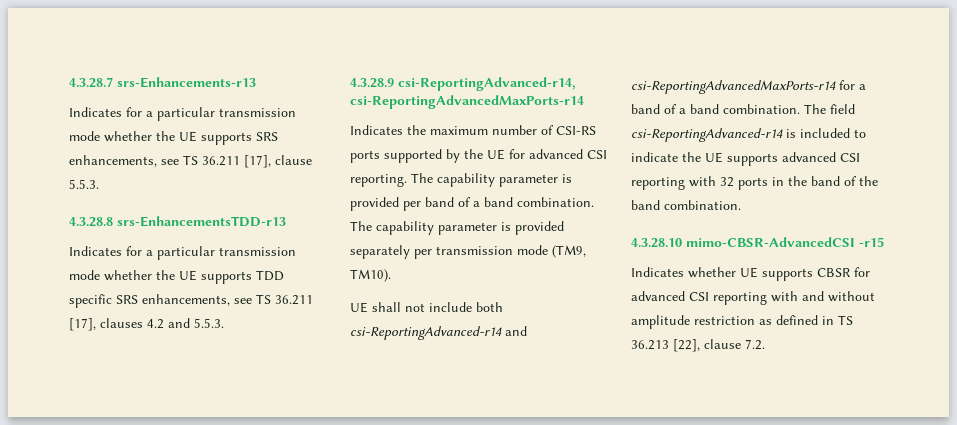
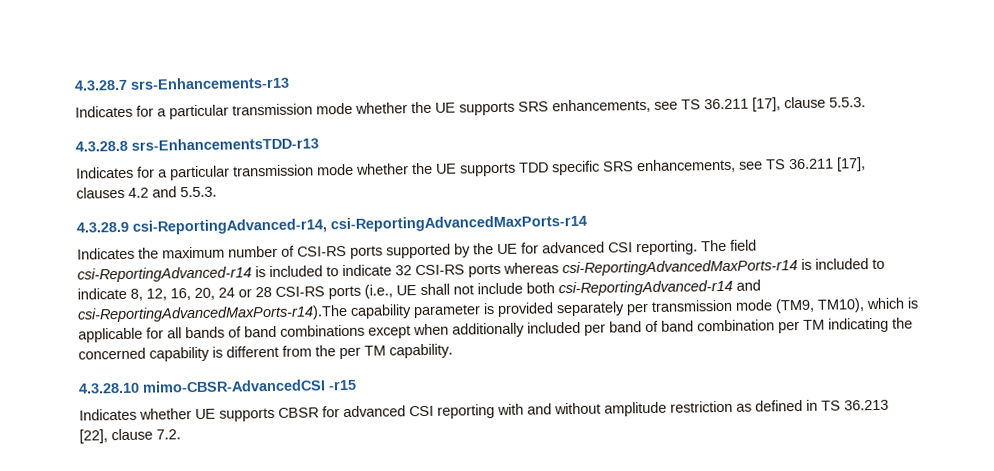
- The capability parameter is provided per band of a band combination. The capability parameter is provided separately per transmission mode (TM9, TM10).
- UE shall not include both csi-ReportingAdvanced-r14 and csi-ReportingAdvancedMaxPorts-r14 for a band of a band combination. The field csi-ReportingAdvanced-r14 is included to indicate the UE supports advanced CSI reporting with 32 ports in the band of the band combination.
+ The field csi-ReportingAdvanced-r14 is included to indicate 32 CSI-RS ports whereas csi-ReportingAdvancedMaxPorts-r14 is included to indicate 8, 12, 16, 20, 24 or 28 CSI-RS ports (i.e., UE shall not include both csi-ReportingAdvanced-r14 and csi-ReportingAdvancedMaxPorts-r14).The capability parameter is provided separately per transmission mode (TM9, TM10), which is applicable for all bands of band combinations except when additionally included per band of band combination per TM indicating the concerned capability is different from the per TM capability.

